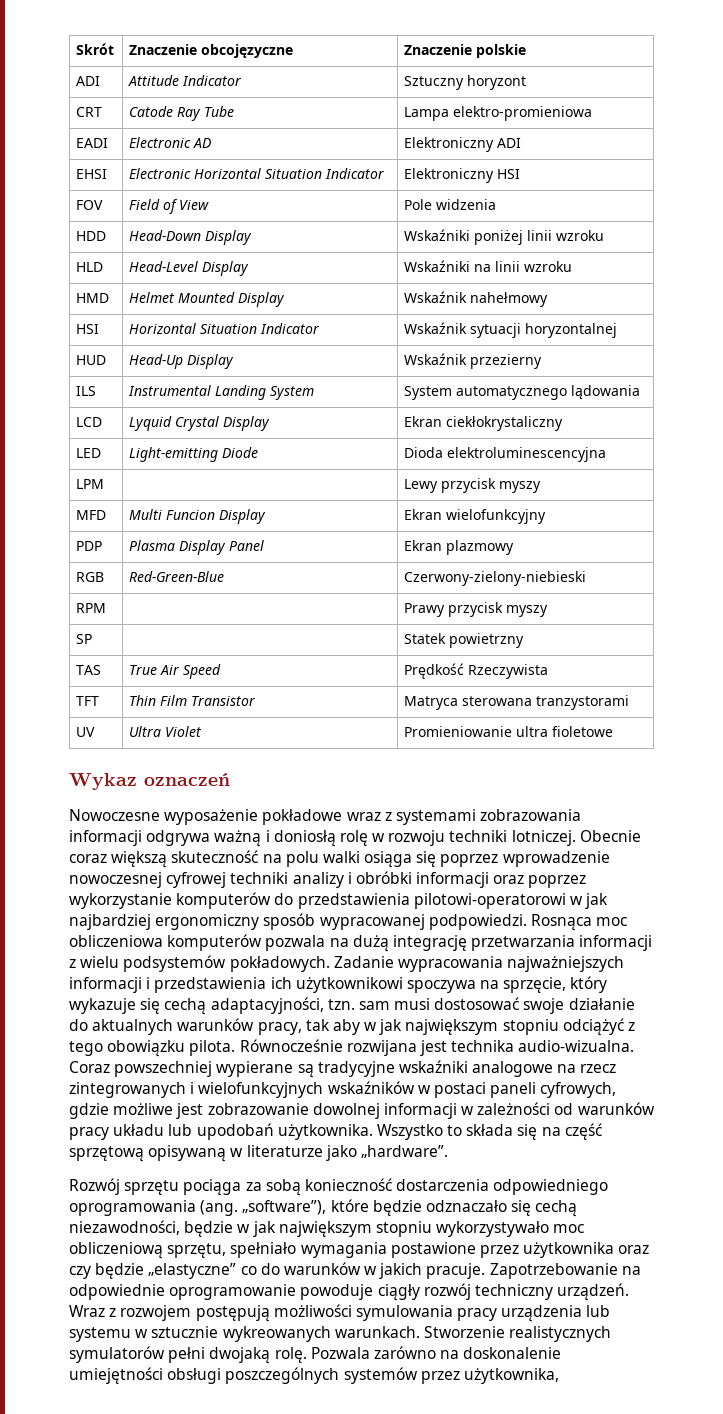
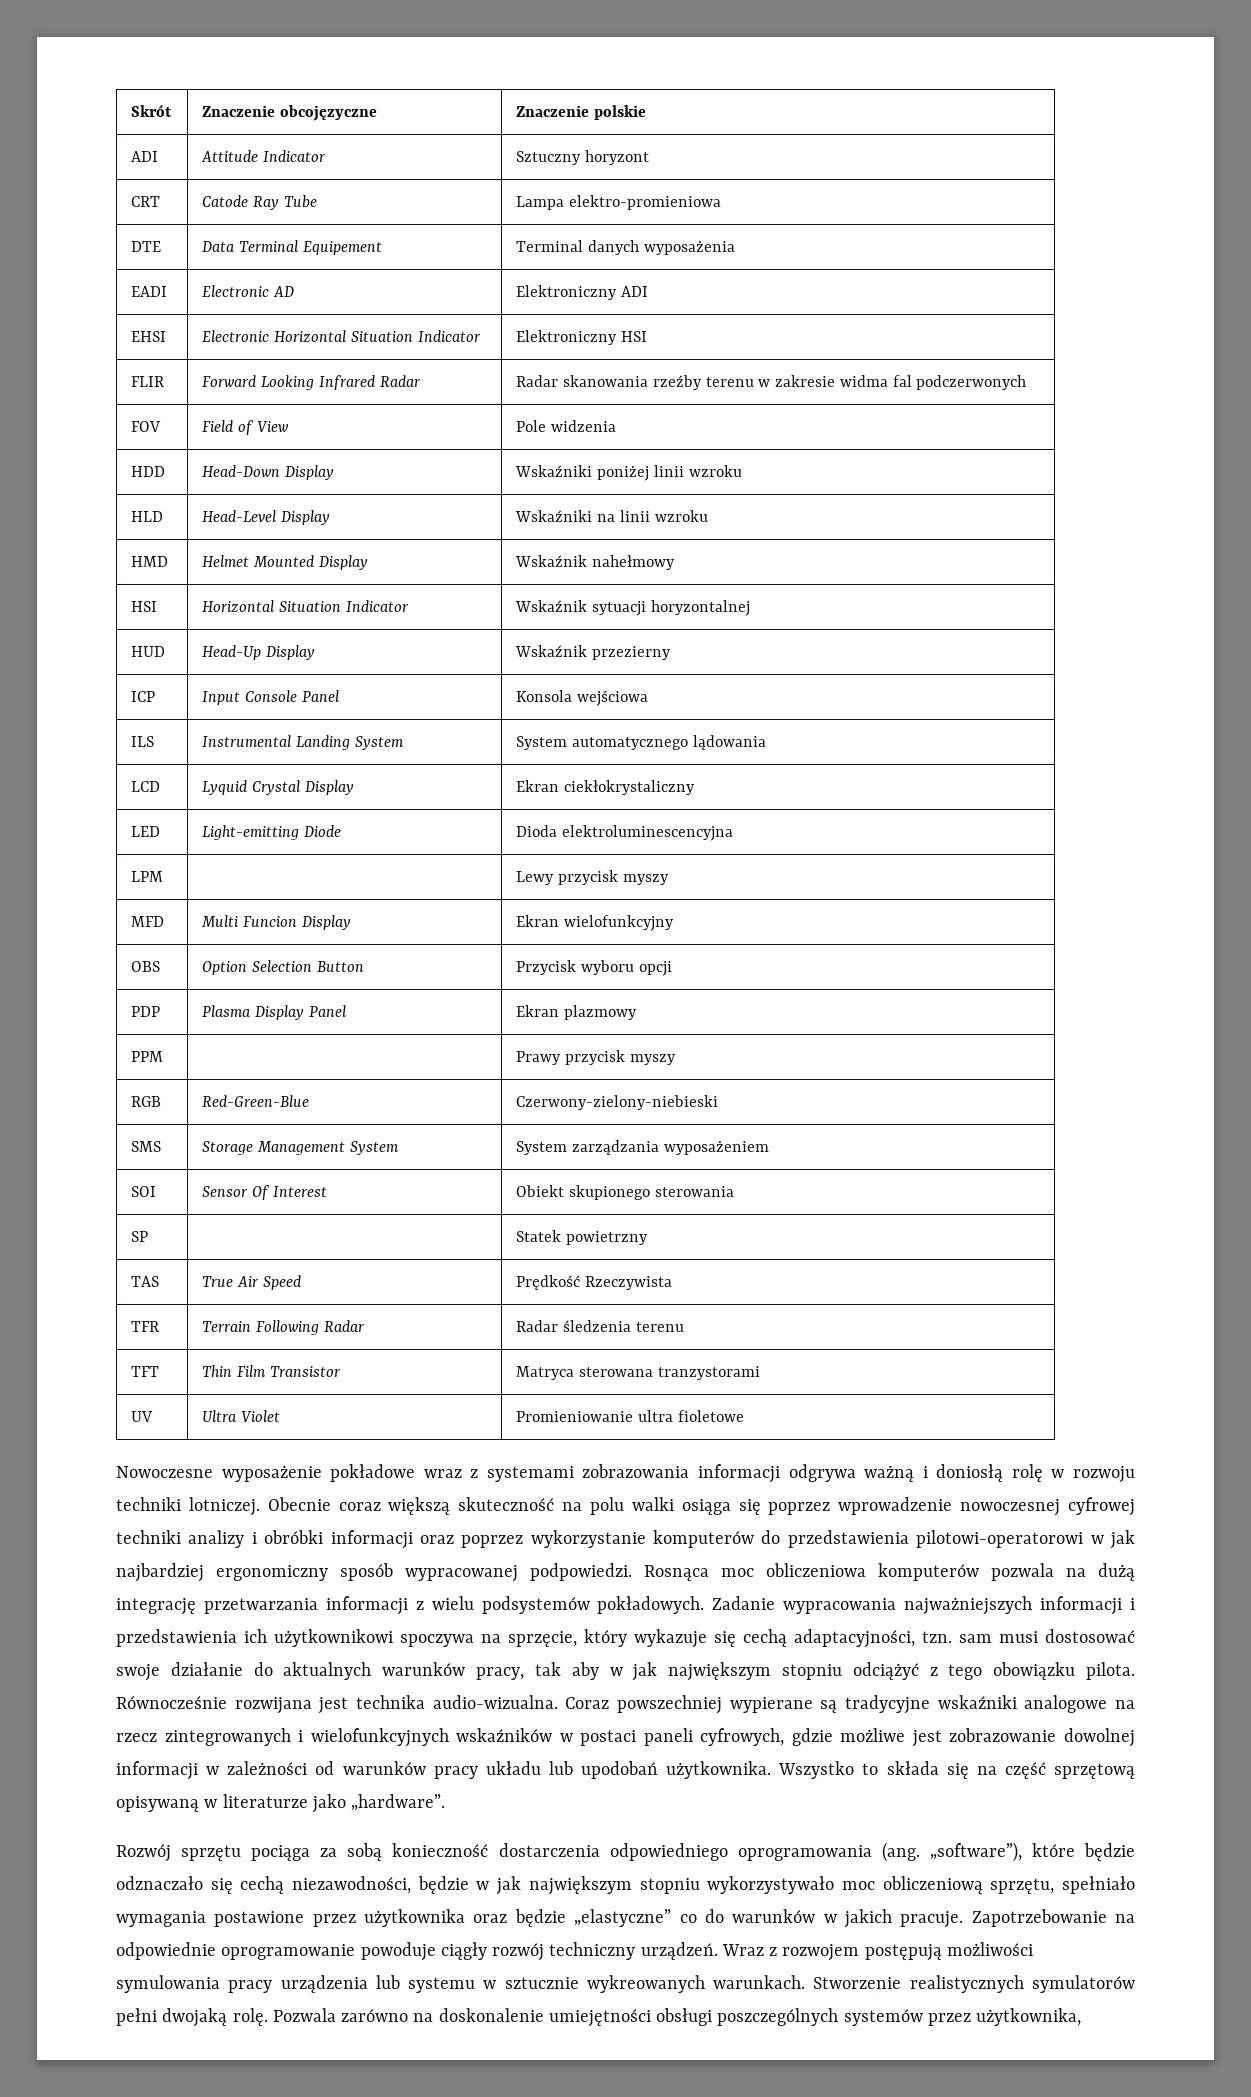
+ DTE | Data Terminal Equipement | Terminal danych wyposażenia
+ FLIR | Forward Looking Infrared Radar | Radar skanowania rzeźby terenu w zakresie widma fal podczerwonych
+ ICP | Input Console Panel | Konsola wejściowa
+ OBS | Option Selection Button | Przycisk wyboru opcji
+ PPM | | Prawy przycisk myszy
- RPM | | Prawy przycisk myszy
+ SMS | Storage Management System | System zarządzania wyposażeniem
+ SOI | Sensor Of Interest | Obiekt skupionego sterowania
+ TFR | Terrain Following Radar | Radar śledzenia terenu
- Wykaz oznaczeń
- „software”), które będzie odznaczało się cechą niezawodności, będzie w jak największym stopniu wykorzystywało moc obliczeniową sprzętu, spełniało wymagania postawione przez użytkownika oraz czy będzie „elastyczne” co do warunków w jakich pracuje.
+ „software”), które będzie odznaczało się cechą niezawodności, będzie w jak największym stopniu wykorzystywało moc obliczeniową sprzętu, spełniało wymagania postawione przez użytkownika oraz będzie „elastyczne” co do warunków w jakich pracuje.

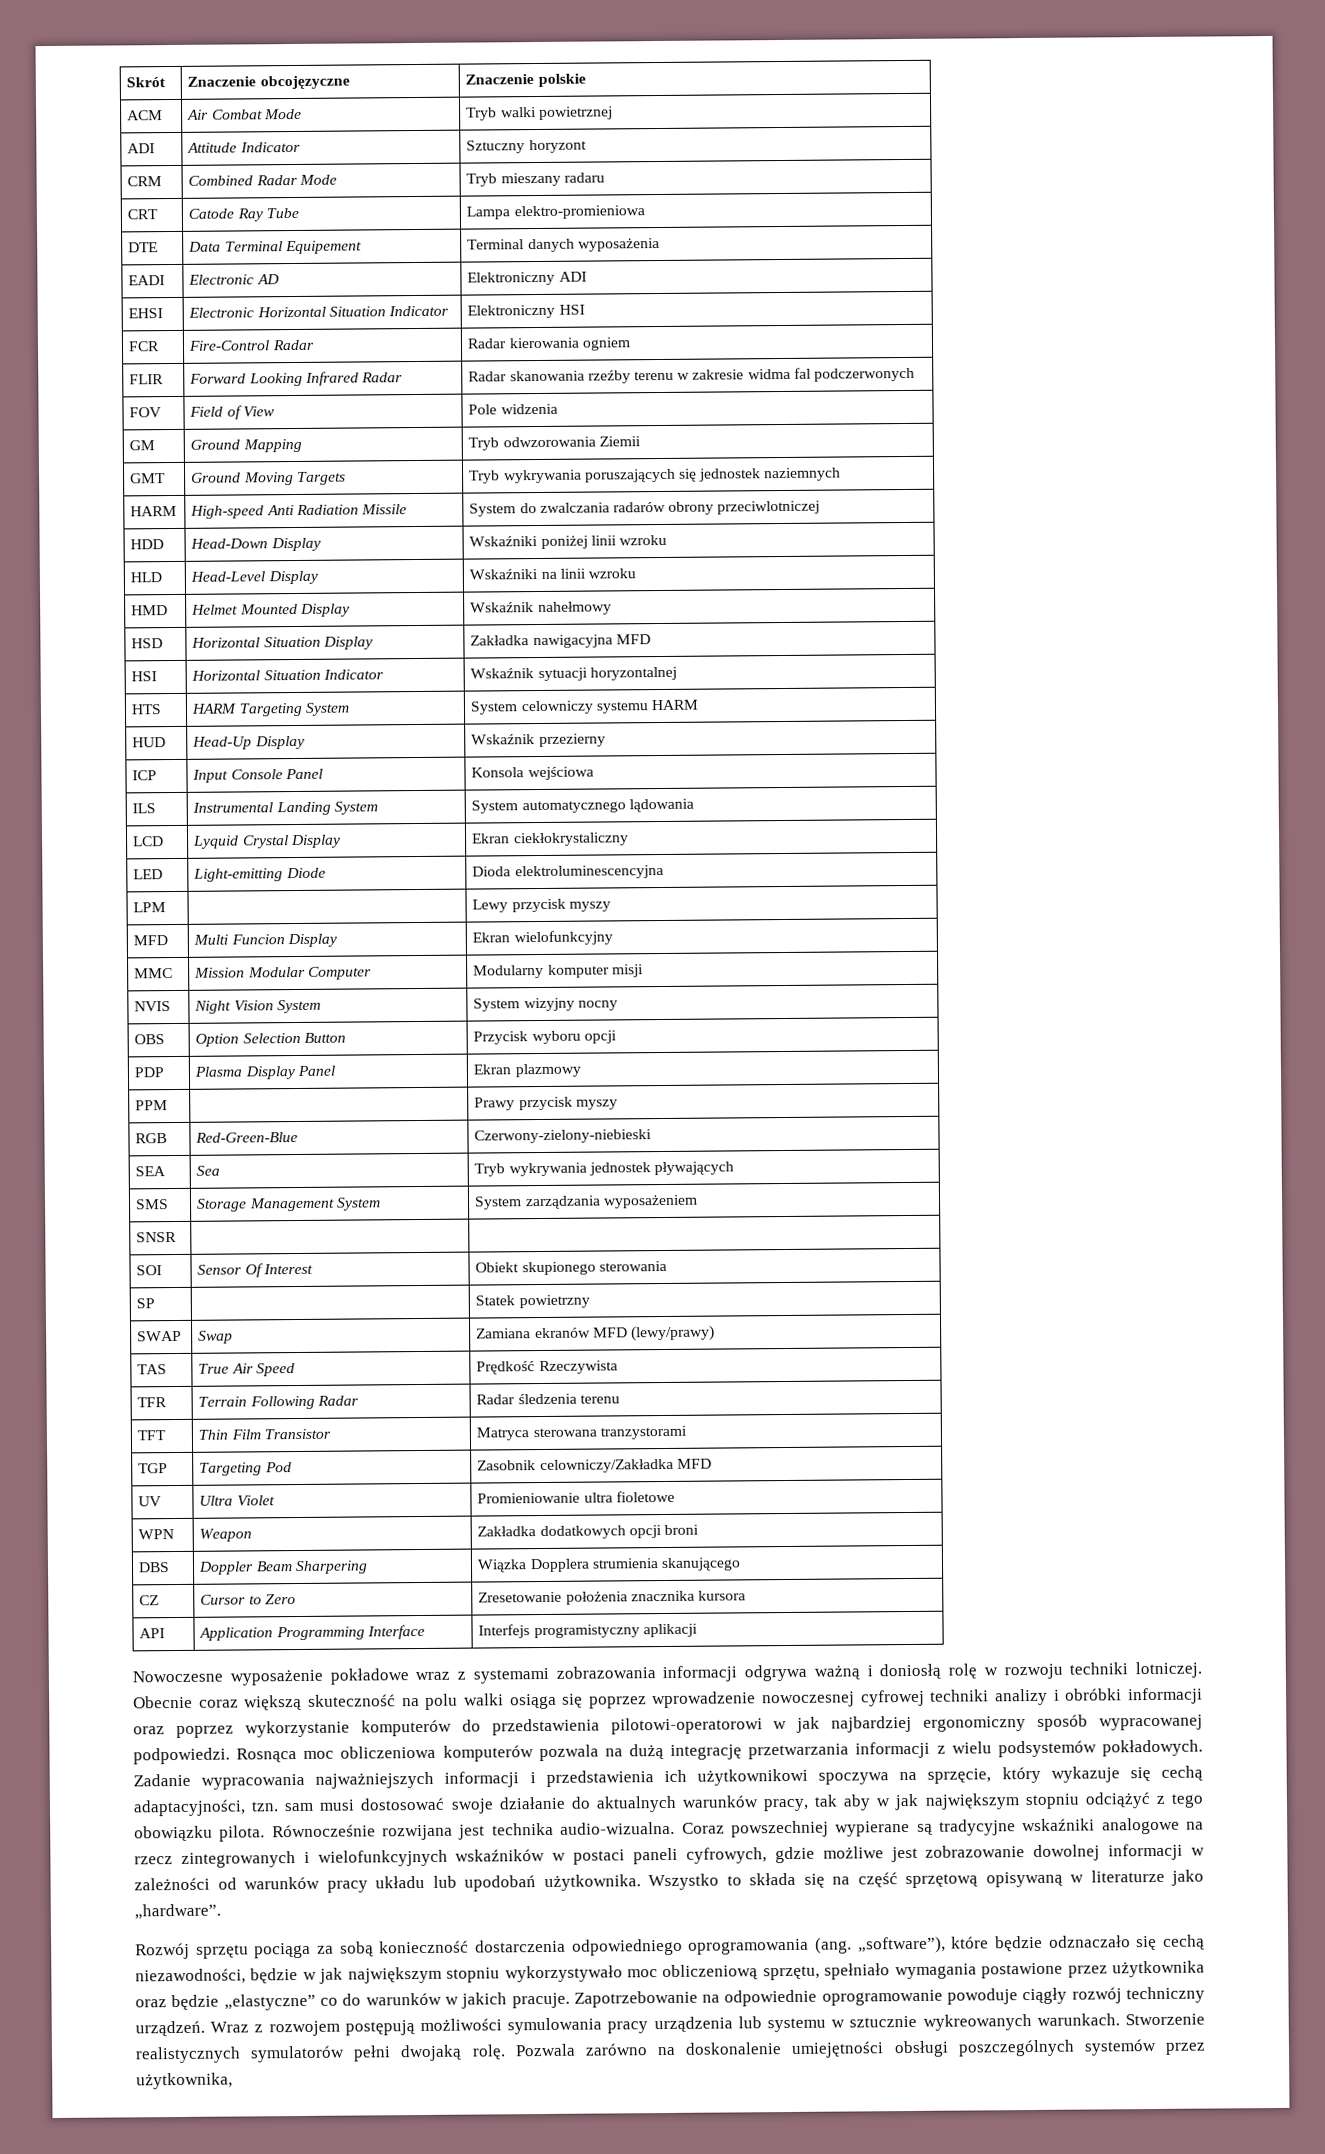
+ ACM | Air Combat Mode | Tryb walki powietrznej
+ CRM | Combined Radar Mode | Tryb mieszany radaru
+ FCR | Fire-Control Radar | Radar kierowania ogniem
+ GM | Ground Mapping | Tryb odwzorowania Ziemii
+ GMT | Ground Moving Targets | Tryb wykrywania poruszających się jednostek naziemnych
+ HARM | High-speed Anti Radiation Missile | System do zwalczania radarów obrony przeciwlotniczej
+ HSD | Horizontal Situation Display | Zakładka nawigacyjna MFD
+ HTS | HARM Targeting System | System celowniczy systemu HARM
+ MMC | Mission Modular Computer | Modularny komputer misji
+ NVIS | Night Vision System | System wizyjny nocny
+ SEA | Sea | Tryb wykrywania jednostek pływających
+ SNSR | |
+ SWAP | Swap | Zamiana ekranów MFD (lewy/prawy)
+ TGP | Targeting Pod | Zasobnik celowniczy/Zakładka MFD
+ WPN | Weapon | Zakładka dodatkowych opcji broni
+ DBS | Doppler Beam Sharpering | Wiązka Dopplera strumienia skanującego
+ CZ | Cursor to Zero | Zresetowanie położenia znacznika kursora
+ API | Application Programming Interface | Interfejs programistyczny aplikacji

